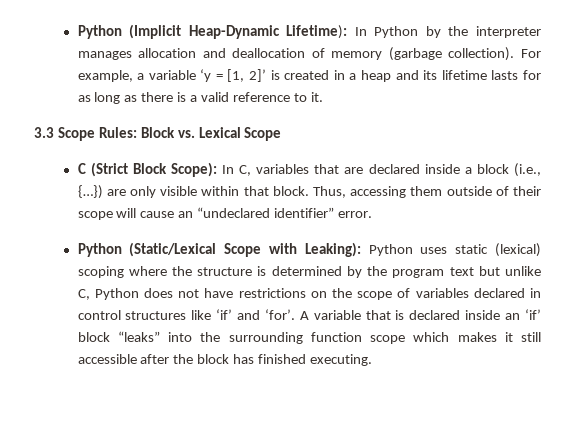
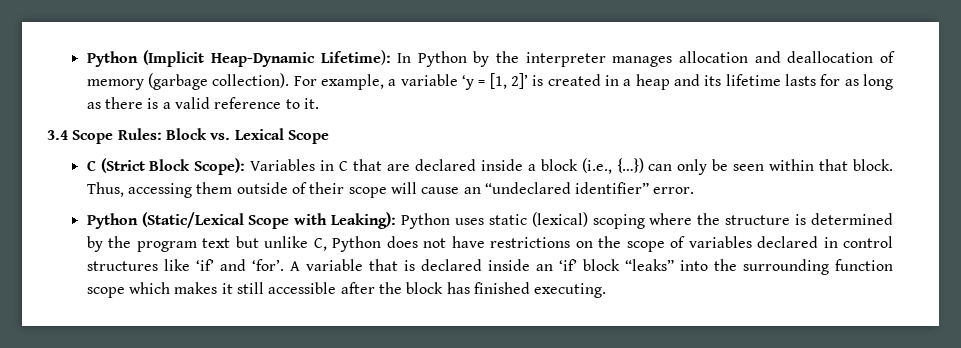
- 3.3 Scope Rules: Block vs. Lexical Scope
+ 3.4 Scope Rules: Block vs. Lexical Scope
- C (Strict Block Scope): In C, variables that are declared inside a block (i.e., {…}) are only visible within that block.
+ C (Strict Block Scope): Variables in C that are declared inside a block (i.e., {…}) can only be seen within that block.

